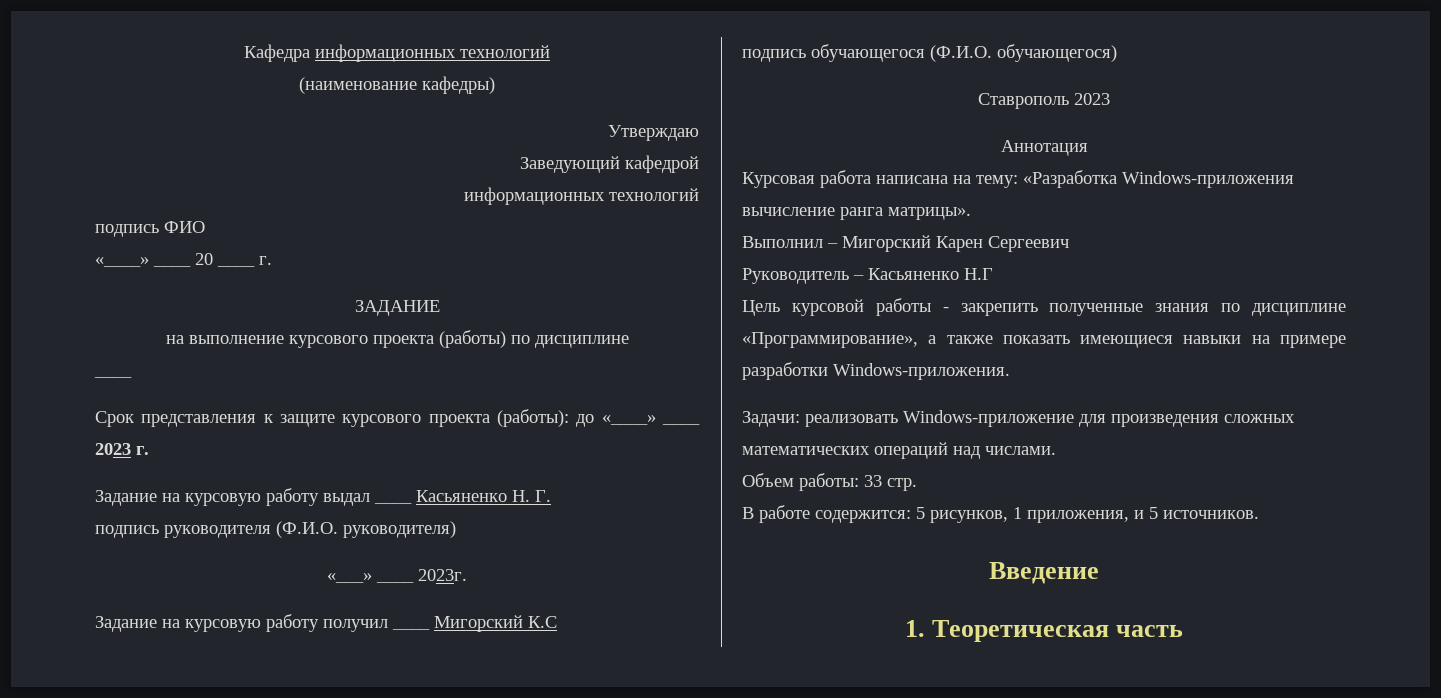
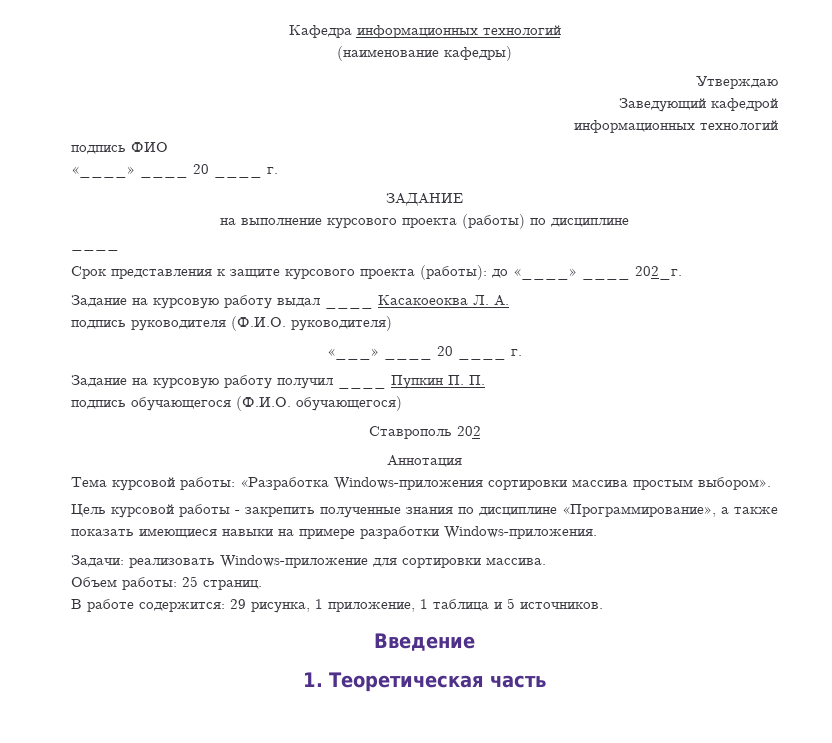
- Срок представления к защите курсового проекта (работы): до «____» ____ 2023 г.
+ Срок представления к защите курсового проекта (работы): до «____» ____ 202_г.
- Задание на курсовую работу выдал ____ Касьяненко Н. Г.
+ Задание на курсовую работу выдал ____ Касакоеоква Л. А.
- «___» ____ 2023г.
+ «___» ____ 20 ____ г.
- Задание на курсовую работу получил ____ Мигорский К.С
+ Задание на курсовую работу получил ____ Пупкин П. П.
- Ставрополь 2023
+ Ставрополь 202
- Курсовая работа написана на тему: «Разработка Windows-приложения вычисление ранга матрицы».
- Выполнил – Мигорский Карен Сергеевич
- Руководитель – Касьяненко Н.Г
+ Тема курсовой работы: «Разработка Windows-приложения сортировки массива простым выбором».
- Задачи: реализовать Windows-приложение для произведения сложных математических операций над числами.
+ Задачи: реализовать Windows-приложение для сортировки массива.
- Объем работы: 33 стр.
+ Объем работы: 25 страниц.
- В работе содержится: 5 рисунков, 1 приложения, и 5 источников.
+ В работе содержится: 29 рисунка, 1 приложение, 1 таблица и 5 источников.

